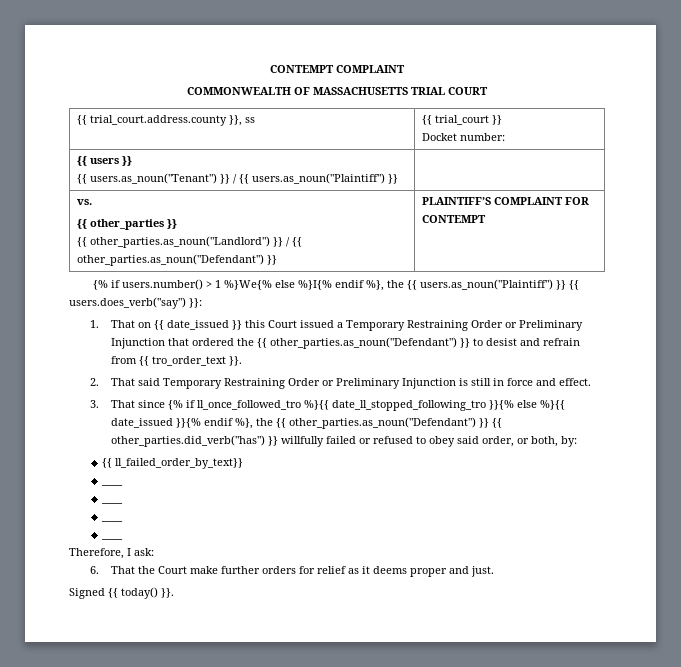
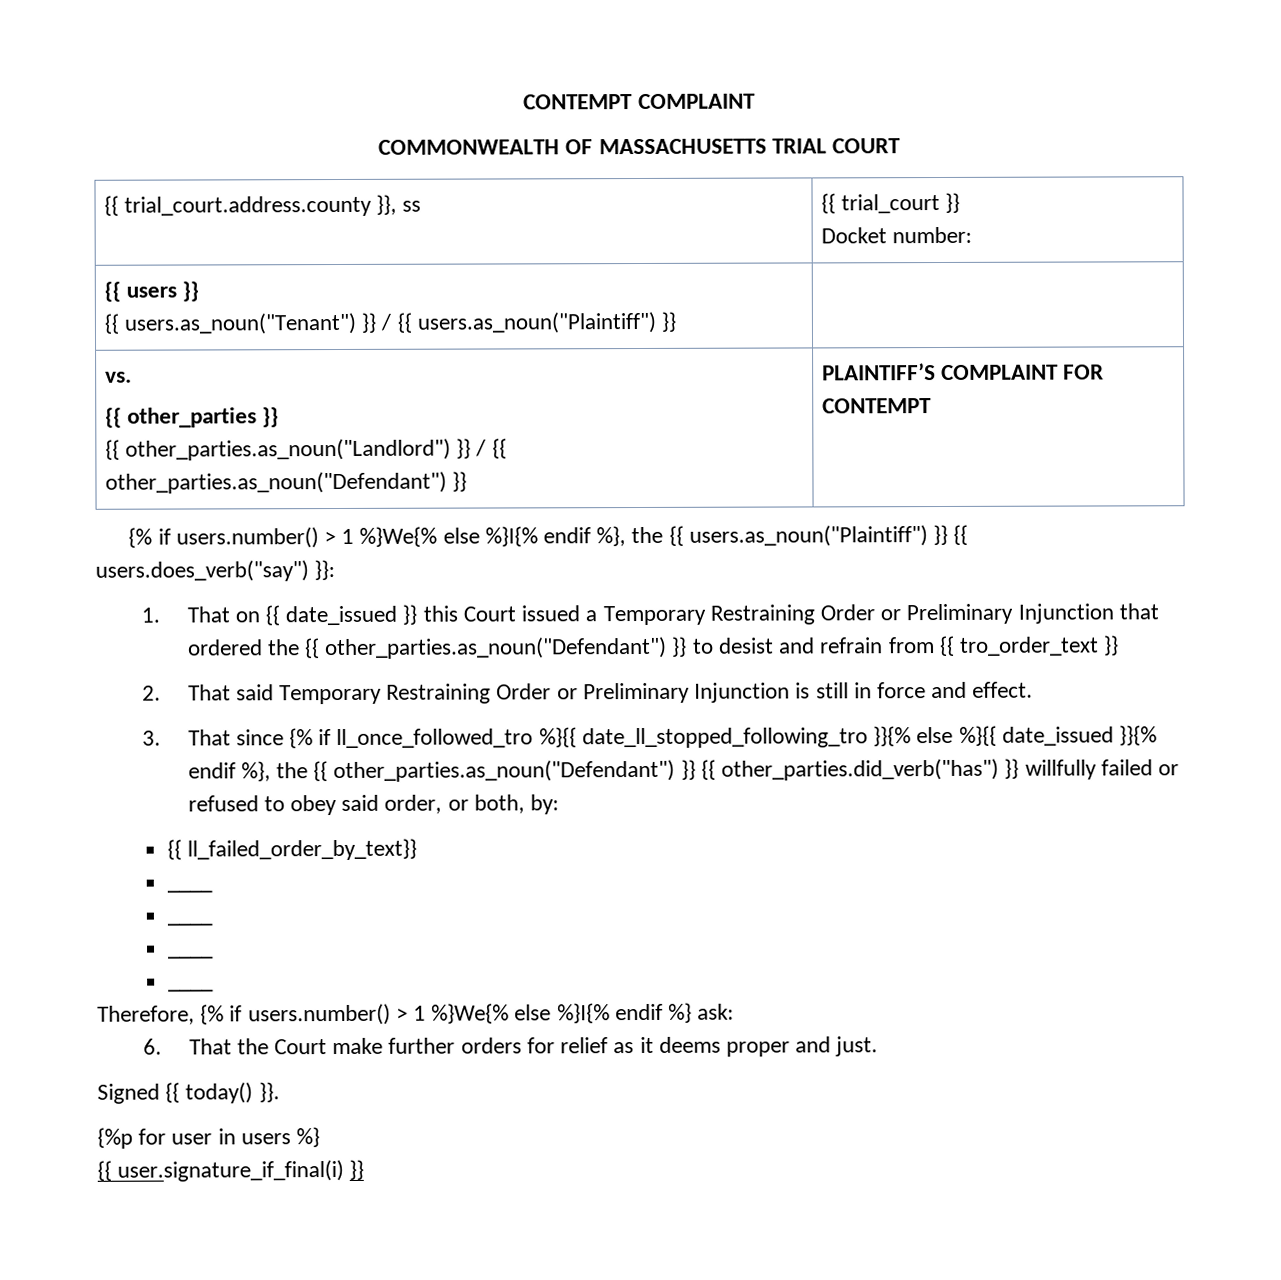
- 1. That on {{ date_issued }} this Court issued a Temporary Restraining Order or Preliminary Injunction that ordered the {{ other_parties.as_noun("Defendant") }} to desist and refrain from {{ tro_order_text }}.
+ 1. That on {{ date_issued }} this Court issued a Temporary Restraining Order or Preliminary Injunction that ordered the {{ other_parties.as_noun("Defendant") }} to desist and refrain from {{ tro_order_text }}
- Therefore, I ask:
+ Therefore, {% if users.number() > 1 %}We{% else %}I{% endif %} ask:
+ {%p for user in users %}
+ {{ user.signature_if_final(i) }}

